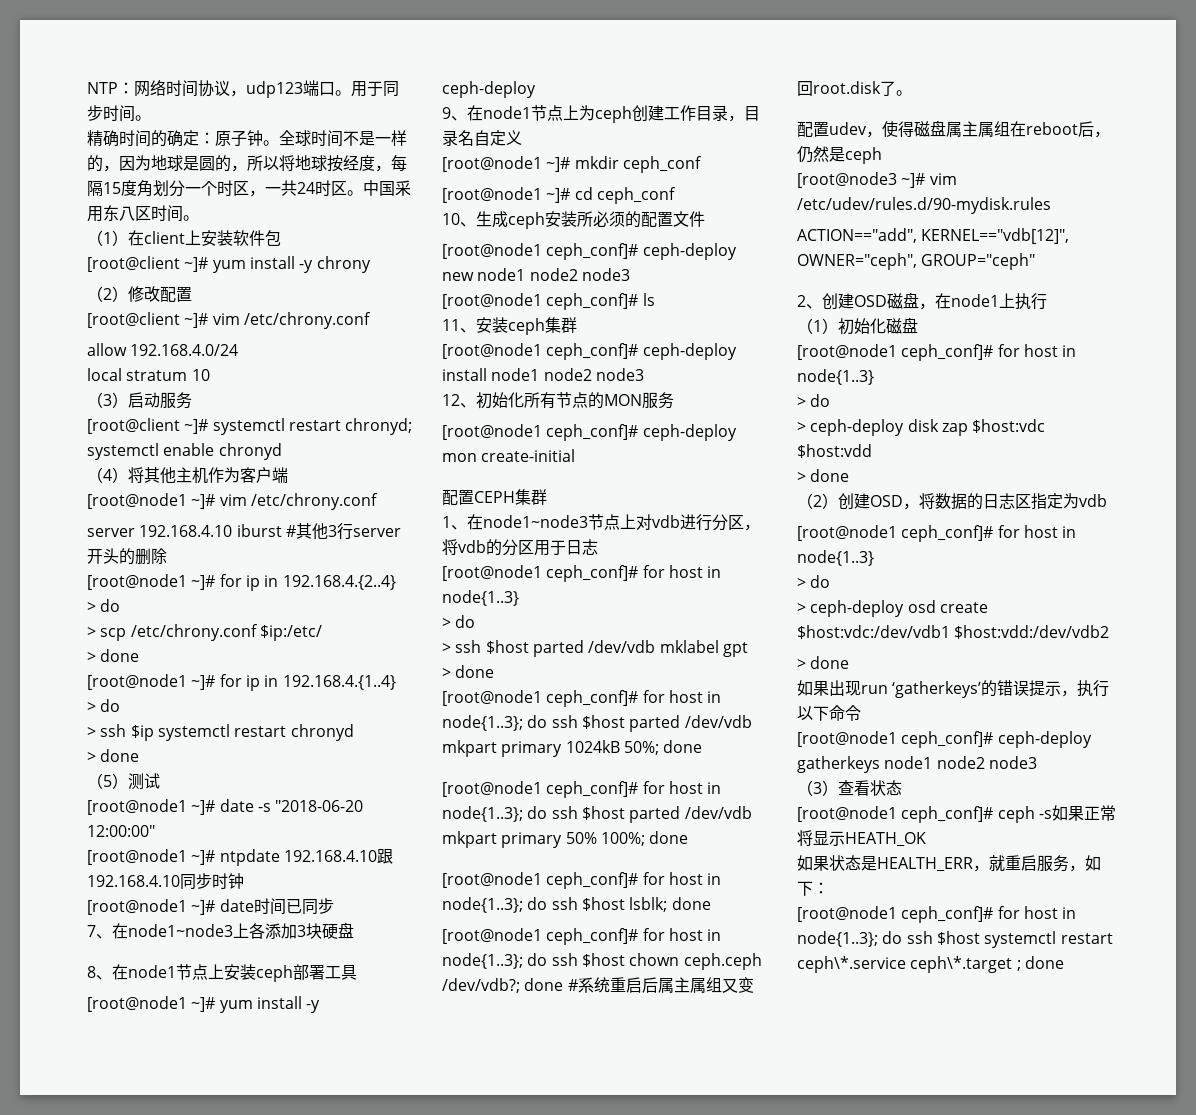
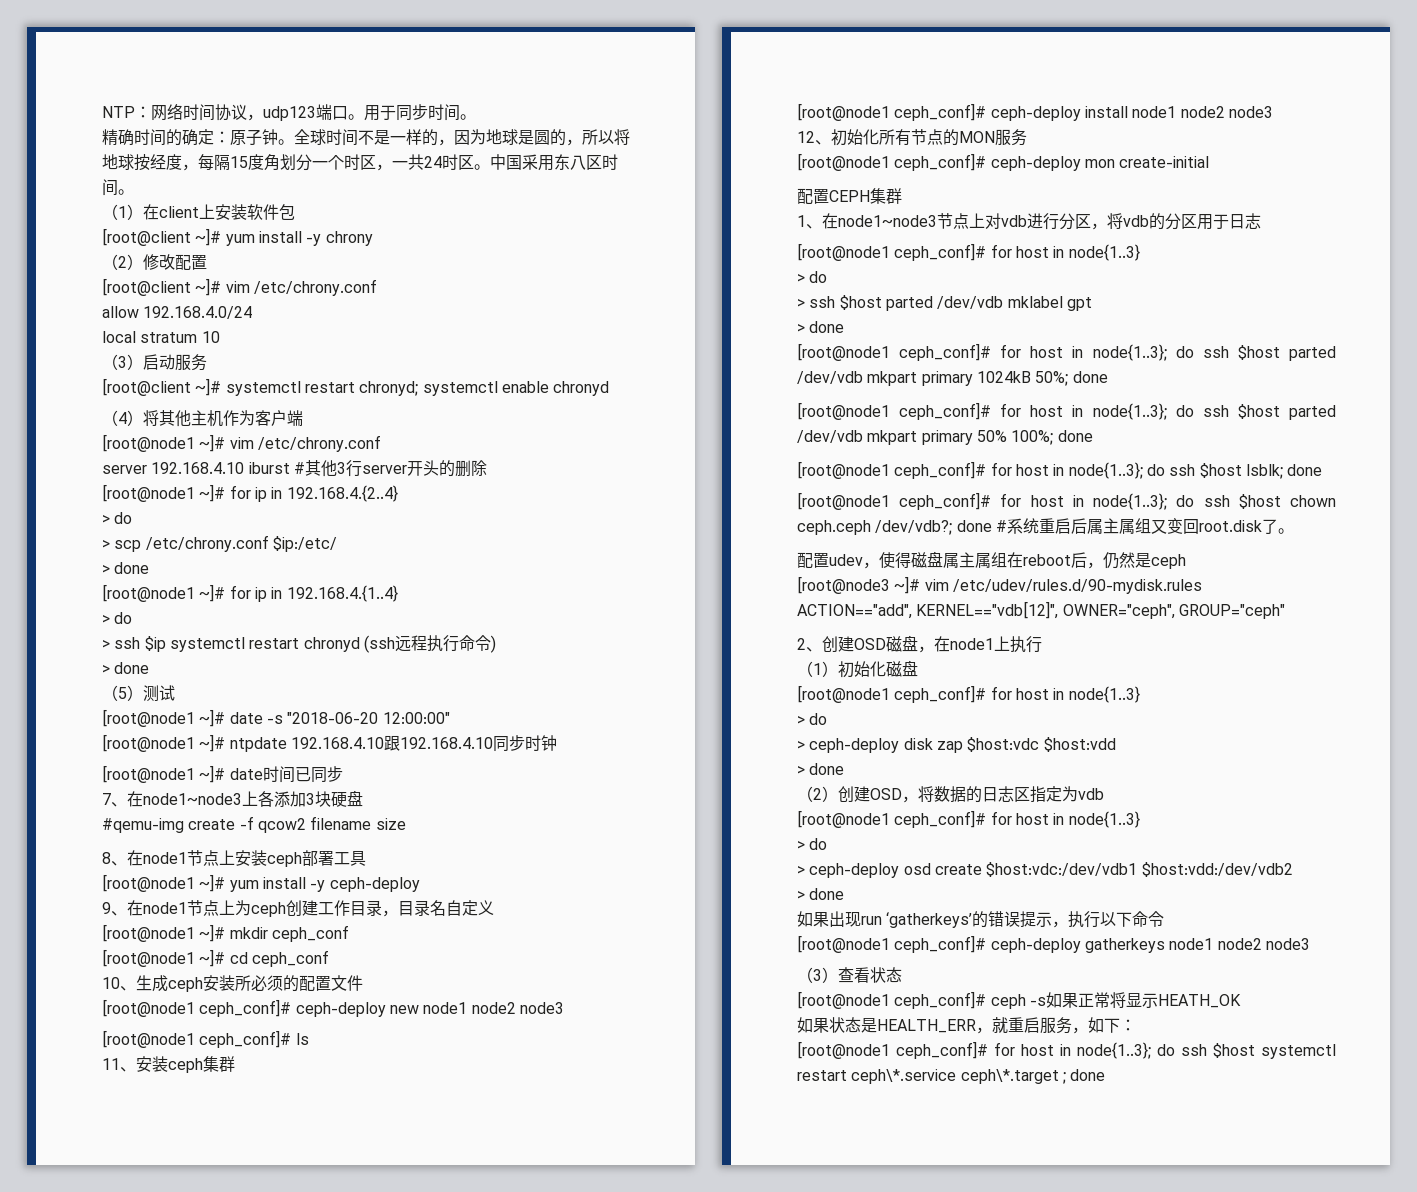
- > ssh $ip systemctl restart chronyd
+ > ssh $ip systemctl restart chronyd (ssh远程执行命令)
+ #qemu-img create -f qcow2 filename size

